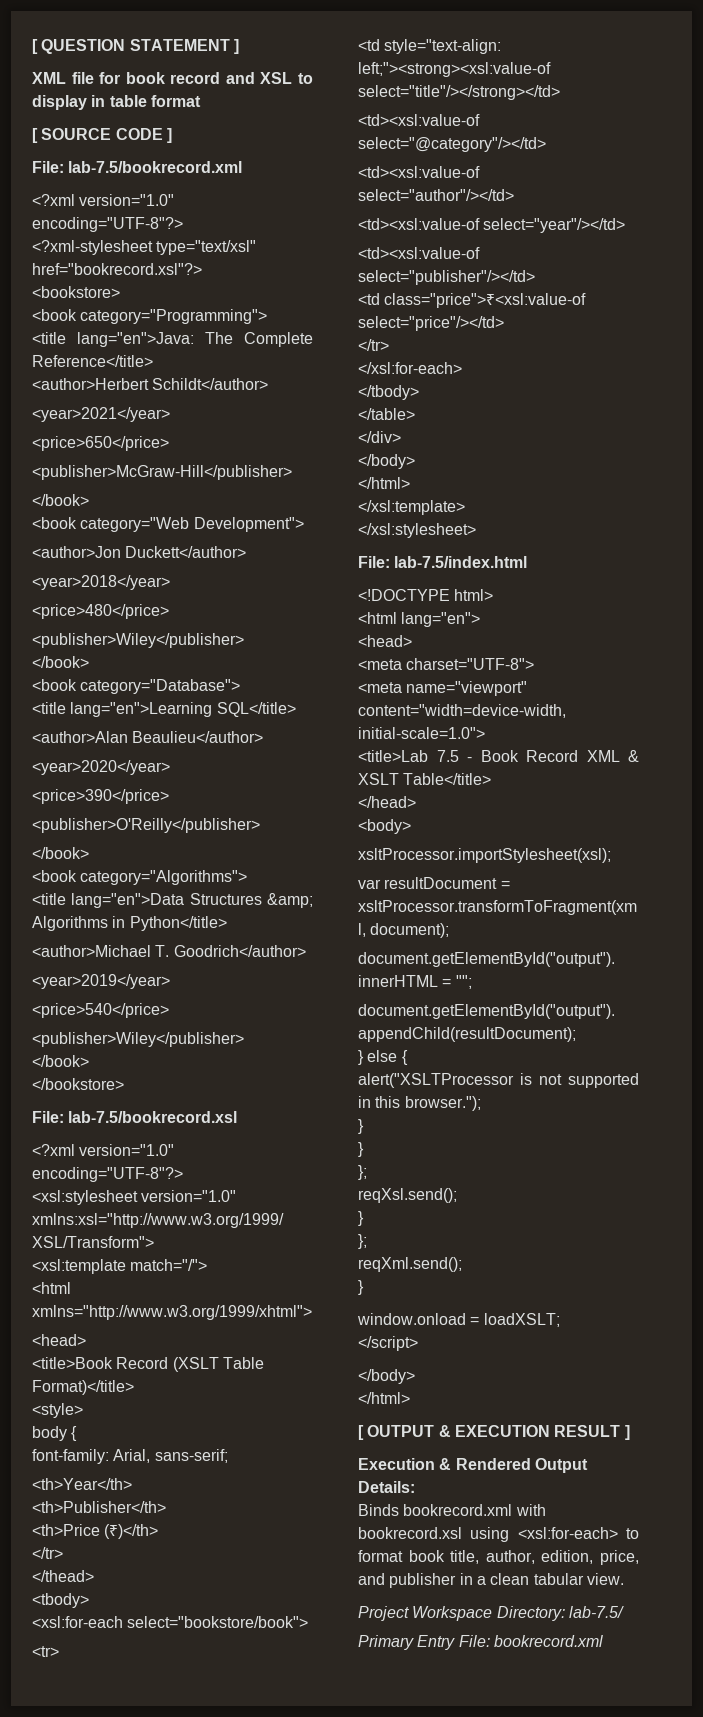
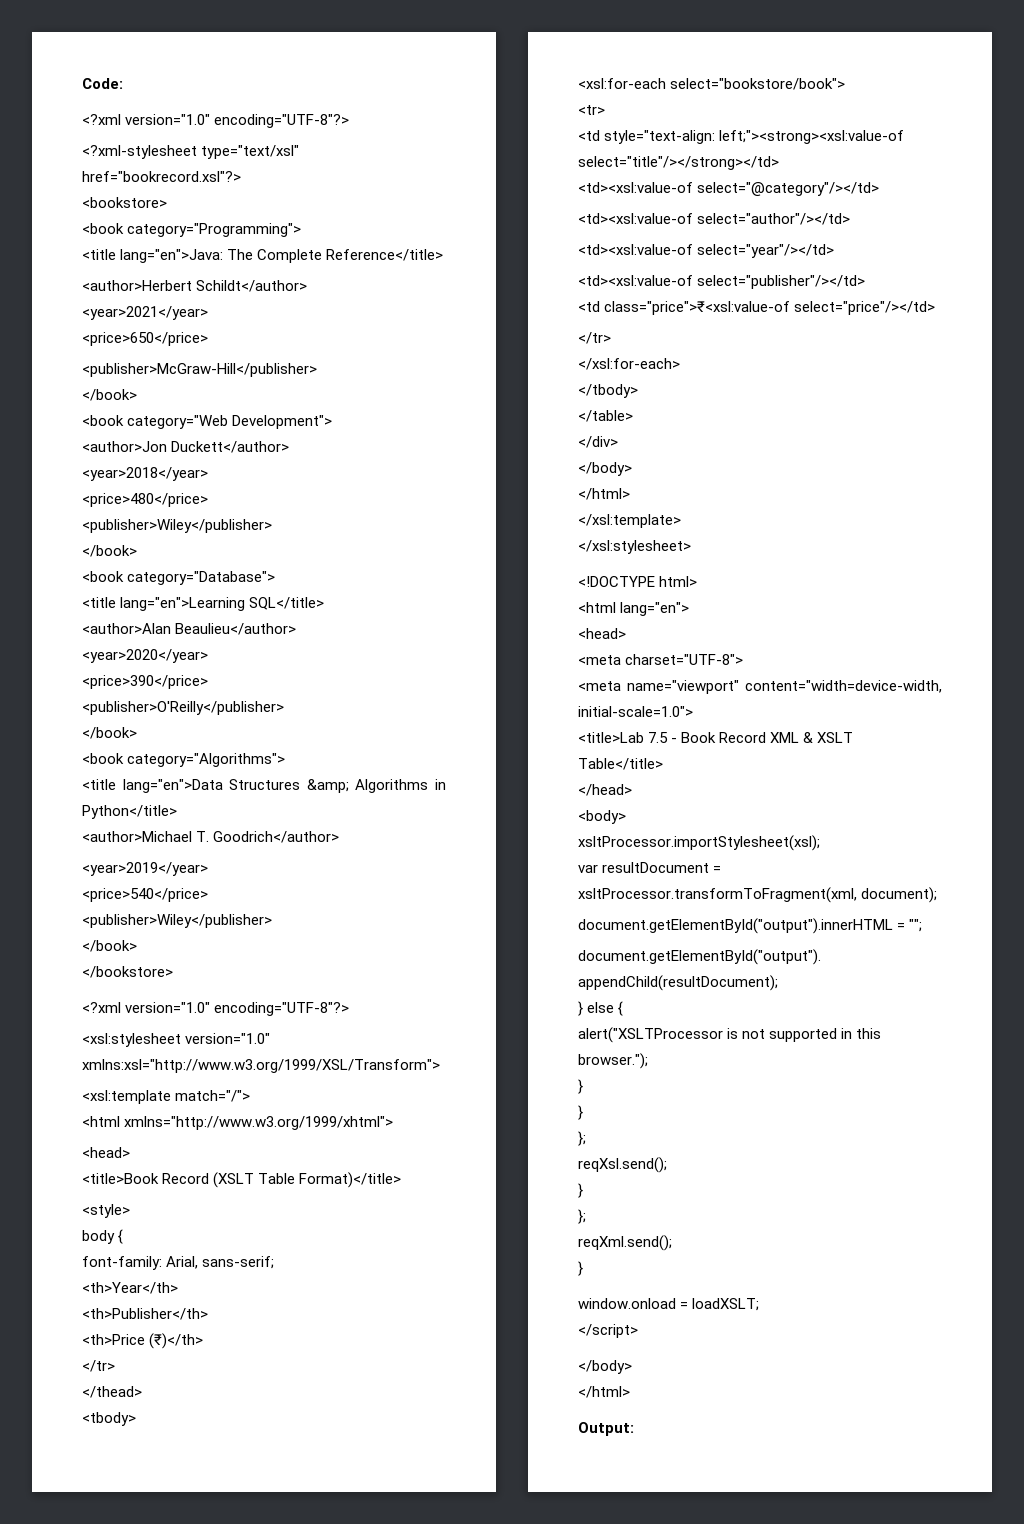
- [ QUESTION STATEMENT ]
- XML file for book record and XSL to display in table format
- [ SOURCE CODE ]
- File: lab-7.5/bookrecord.xml
+ Code:
- File: lab-7.5/bookrecord.xsl
- File: lab-7.5/index.html
- [ OUTPUT & EXECUTION RESULT ]
- Execution & Rendered Output Details:
- Binds bookrecord.xml with bookrecord.xsl using <xsl:for-each> to format book title, author, edition, price, and publisher in a clean tabular view.
- Project Workspace Directory: lab-7.5/
- Primary Entry File: bookrecord.xml
+ Output:

